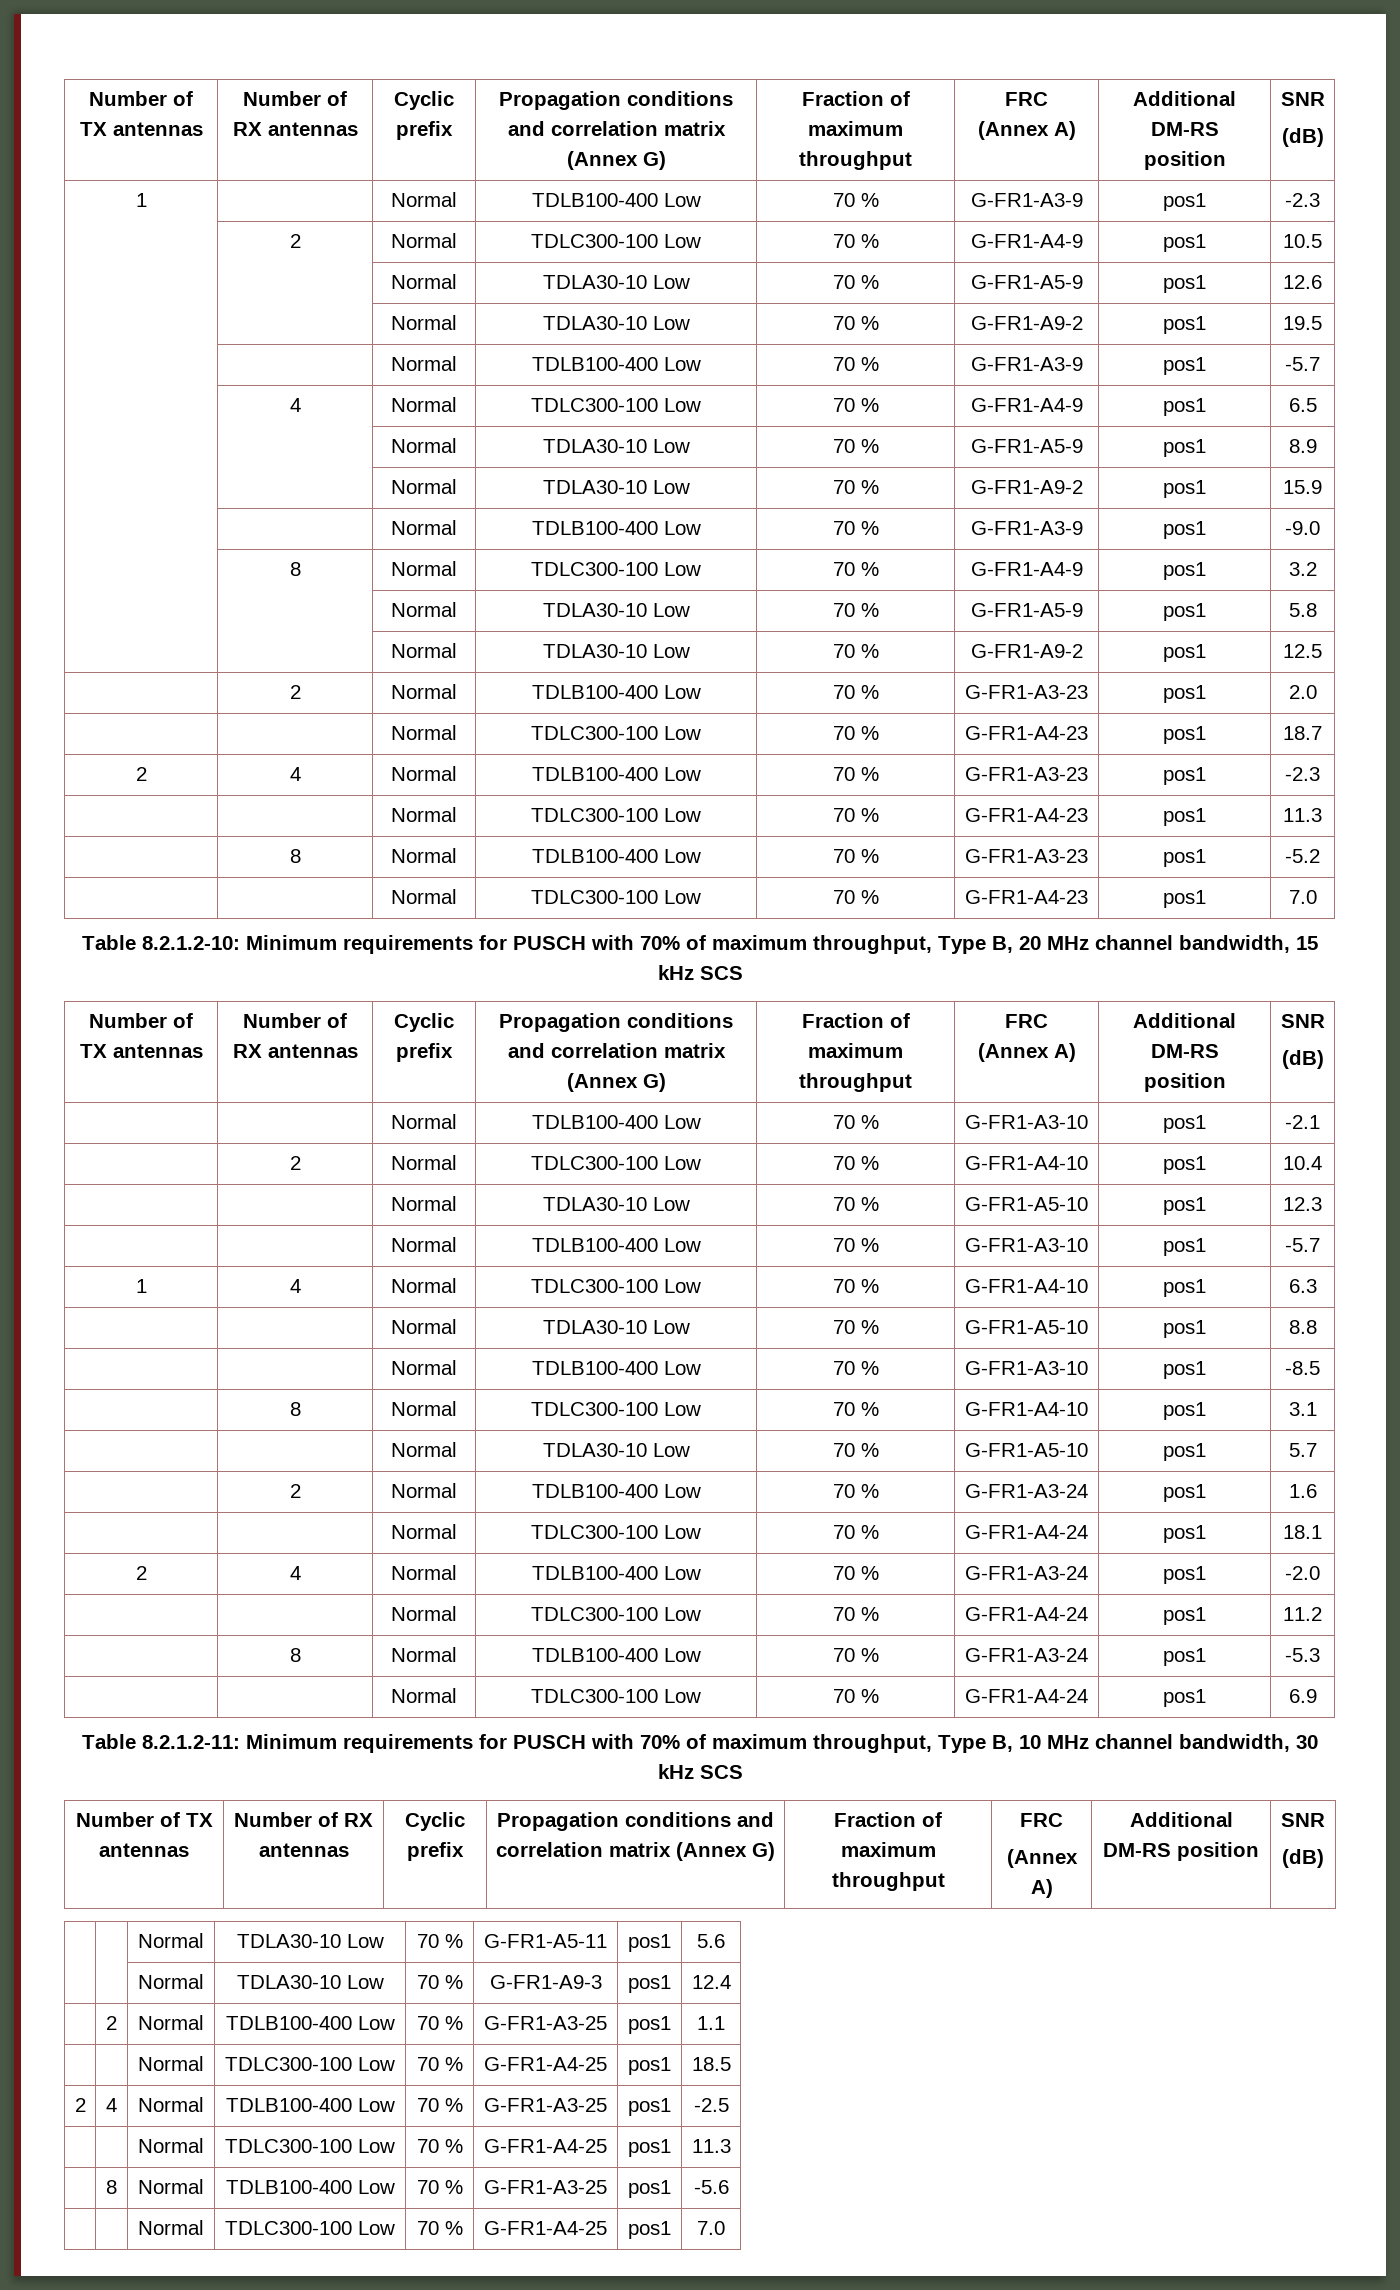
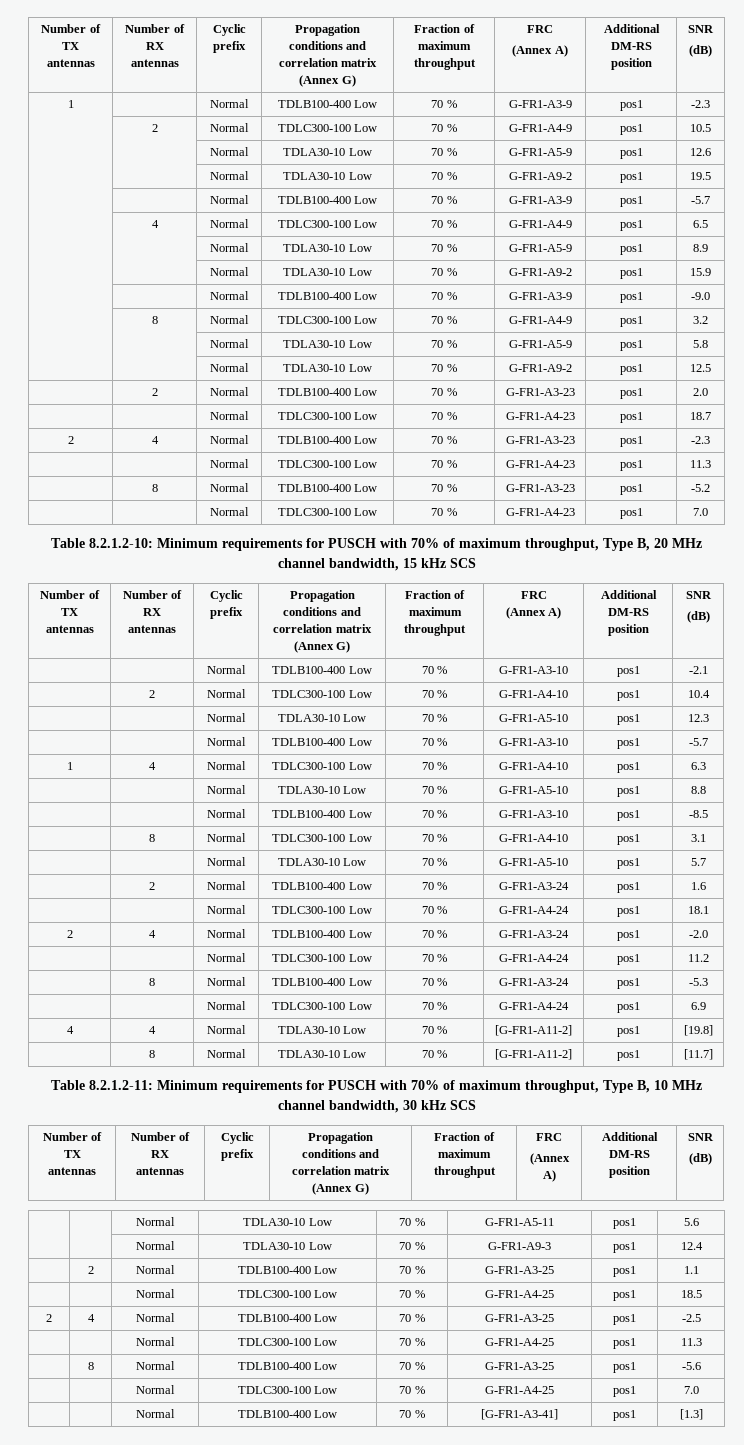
+ 4 | 4 | Normal | TDLA30-10 Low | 70 % | [G-FR1-A11-2] | pos1 | [19.8]
+ | 8 | Normal | TDLA30-10 Low | 70 % | [G-FR1-A11-2] | pos1 | [11.7]
+ | | Normal | TDLB100-400 Low | 70 % | [G-FR1-A3-41] | pos1 | [1.3]

